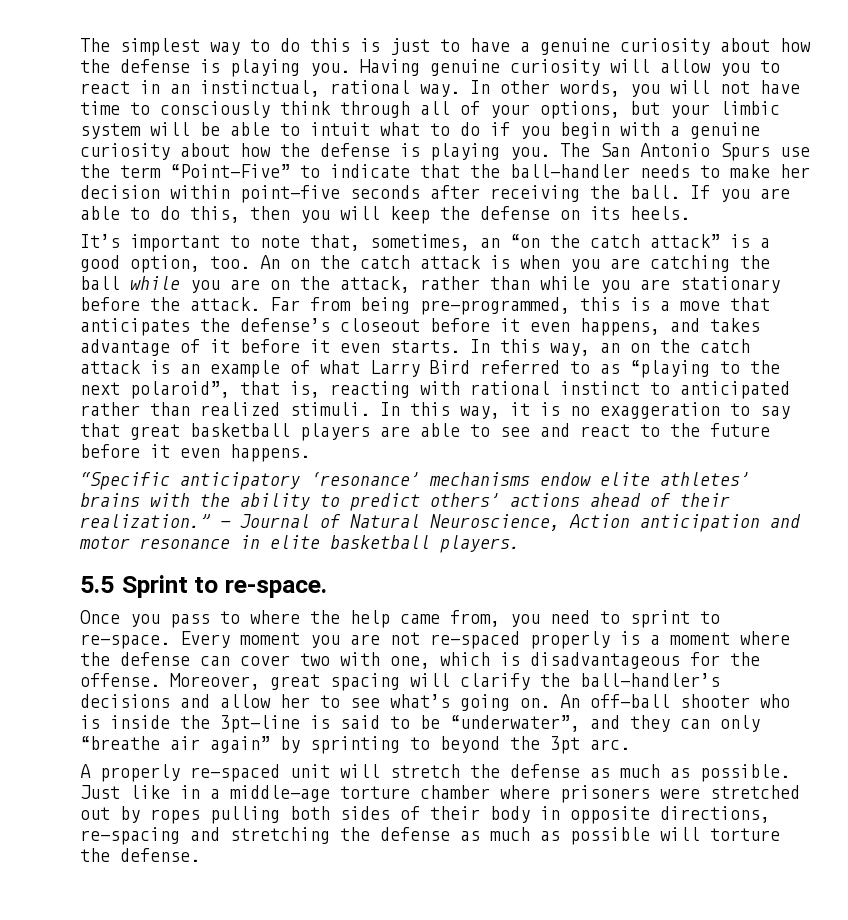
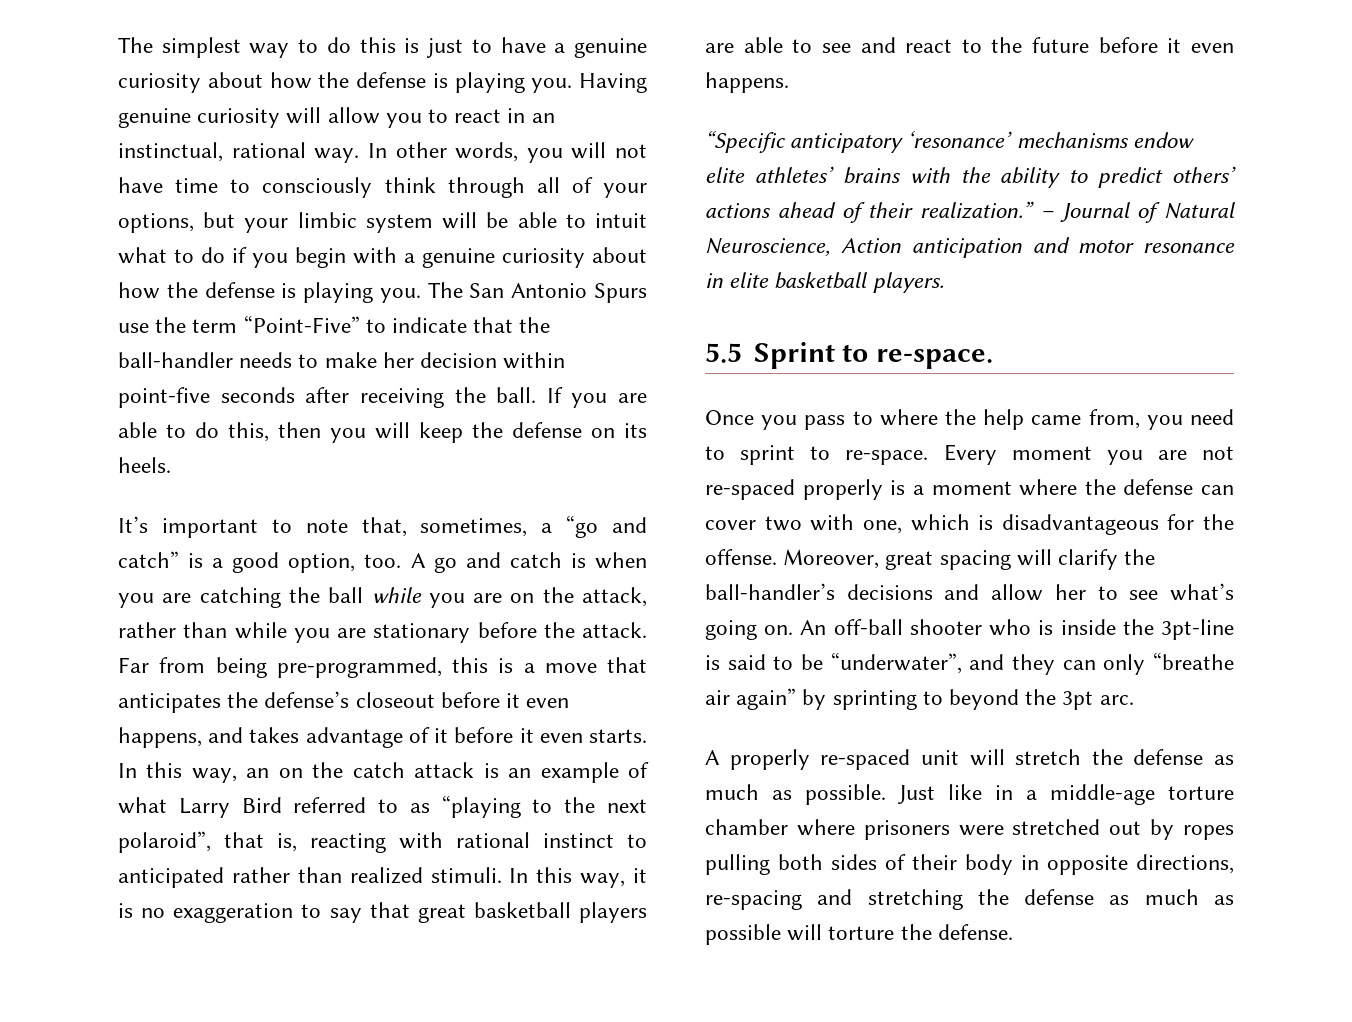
- It’s important to note that, sometimes, an “on the catch attack” is a good option, too.
+ It’s important to note that, sometimes, a “go and catch” is a good option, too.
- An on the catch attack is when you are catching the ball while you are on the attack, rather than while you are stationary before the attack.
+ A go and catch is when you are catching the ball while you are on the attack, rather than while you are stationary before the attack.

